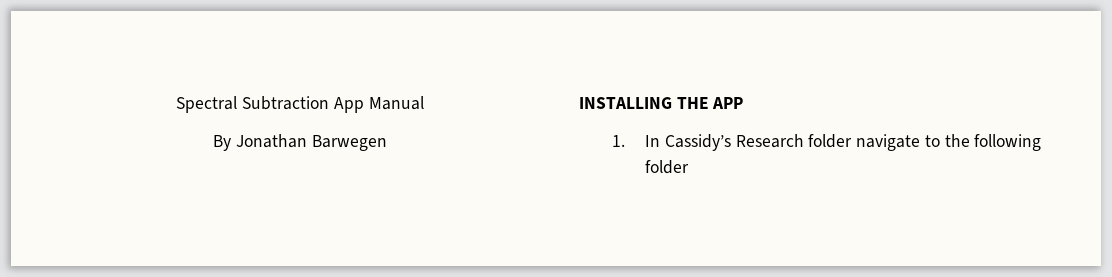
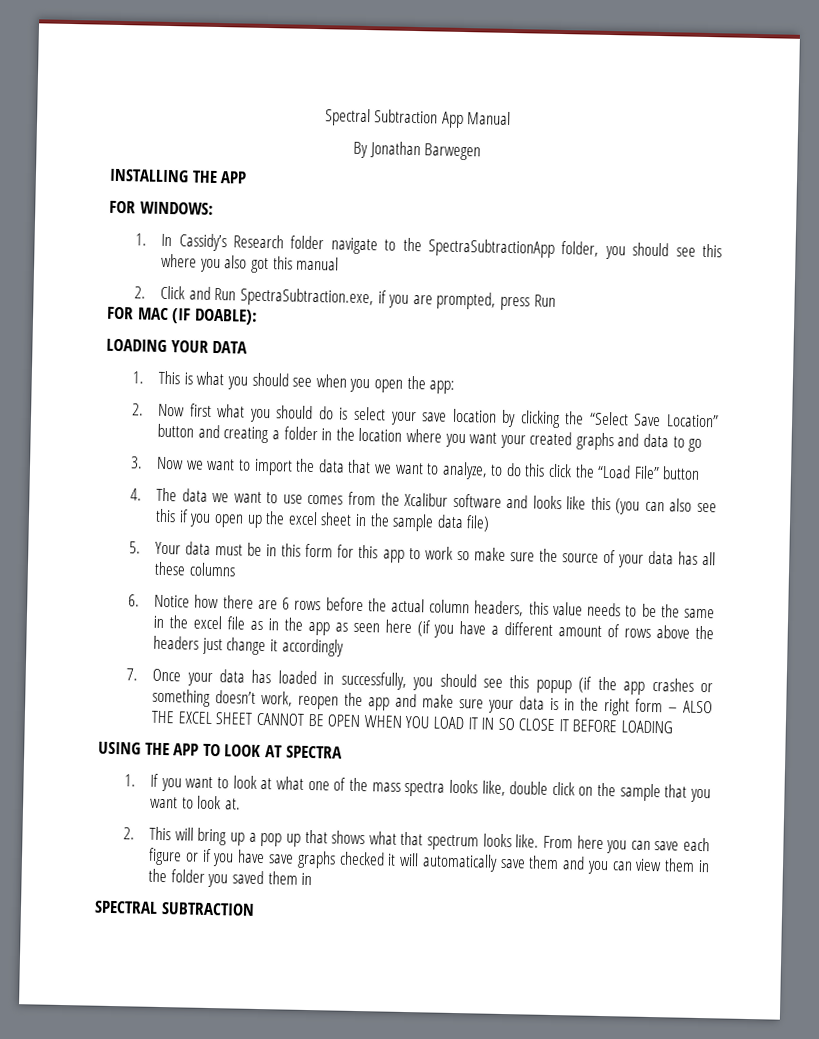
+ FOR WINDOWS:
- 1. In Cassidy’s Research folder navigate to the following folder
+ 1. In Cassidy’s Research folder navigate to the SpectraSubtractionApp folder, you should see this where you also got this manual
+ 2. Click and Run SpectraSubtraction.exe, if you are prompted, press Run
+ FOR MAC (IF DOABLE):
+ LOADING YOUR DATA
+ 1. This is what you should see when you open the app:
+ 2. Now first what you should do is select your save location by clicking the “Select Save Location” button and creating a folder in the location where you want your created graphs and data to go
+ 3. Now we want to import the data that we want to analyze, to do this click the “Load File” button
+ 4. The data we want to use comes from the Xcalibur software and looks like this (you can also see this if you open up the excel sheet in the sample data file)
+ 5. Your data must be in this form for this app to work so make sure the source of your data has all these columns
+ 6. Notice how there are 6 rows before the actual column headers, this value needs to be the same in the excel file as in the app as seen here (if you have a different amount of rows above the headers just change it accordingly
+ 7. Once your data has loaded in successfully, you should see this popup (if the app crashes or something doesn’t work, reopen the app and make sure your data is in the right form – ALSO THE EXCEL SHEET CANNOT BE OPEN WHEN YOU LOAD IT IN SO CLOSE IT BEFORE LOADING
+ USING THE APP TO LOOK AT SPECTRA
+ 1. If you want to look at what one of the mass spectra looks like, double click on the sample that you want to look at.
+ 2. This will bring up a pop up that shows what that spectrum looks like. From here you can save each figure or if you have save graphs checked it will automatically save them and you can view them in the folder you saved them in
+ SPECTRAL SUBTRACTION

